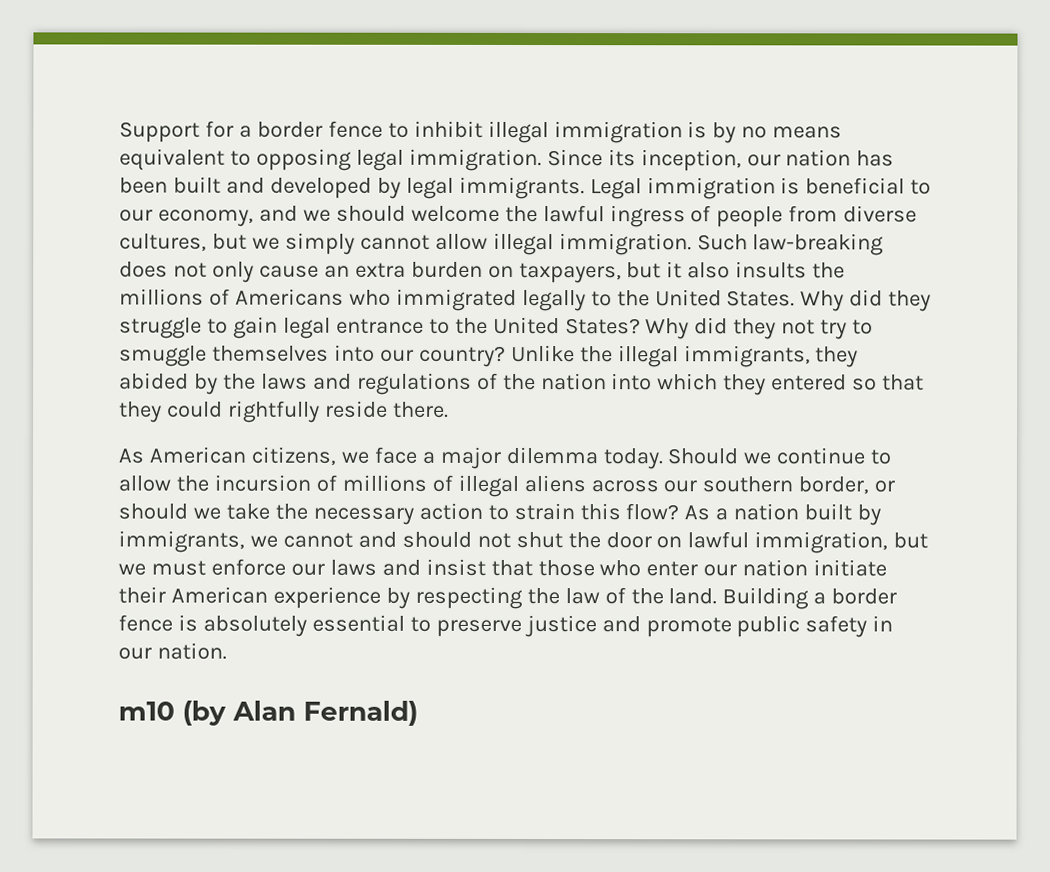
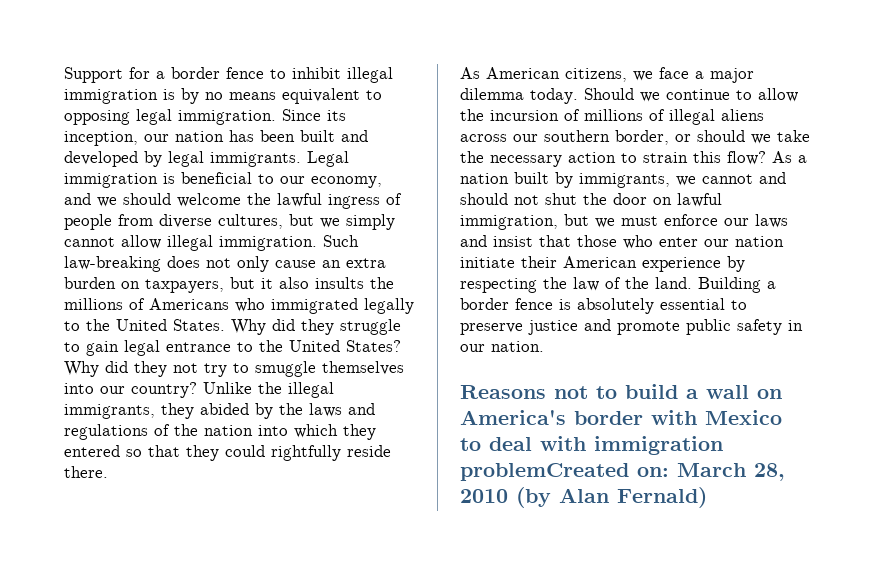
- m10 (by Alan Fernald)
+ Reasons not to build a wall on America's border with Mexico to deal with immigration problemCreated on: March 28, 2010 (by Alan Fernald)

